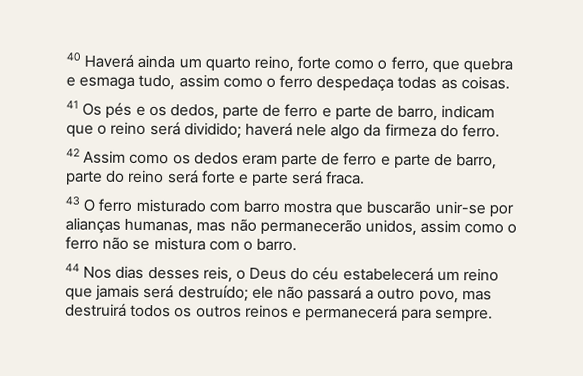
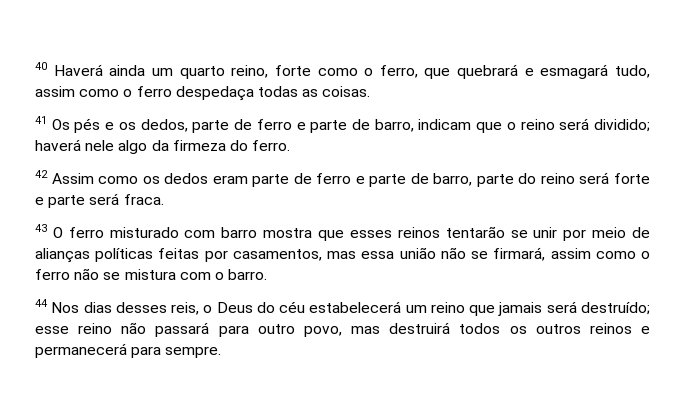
- 40 Haverá ainda um quarto reino, forte como o ferro, que quebra e esmaga tudo, assim como o ferro despedaça todas as coisas.
+ 40 Haverá ainda um quarto reino, forte como o ferro, que quebrará e esmagará tudo, assim como o ferro despedaça todas as coisas.
- 43 O ferro misturado com barro mostra que buscarão unir-se por alianças humanas, mas não permanecerão unidos, assim como o ferro não se mistura com o barro.
+ 43 O ferro misturado com barro mostra que esses reinos tentarão se unir por meio de alianças políticas feitas por casamentos, mas essa união não se firmará, assim como o ferro não se mistura com o barro.
- 44 Nos dias desses reis, o Deus do céu estabelecerá um reino que jamais será destruído; ele não passará a outro povo, mas destruirá todos os outros reinos e permanecerá para sempre.
+ 44 Nos dias desses reis, o Deus do céu estabelecerá um reino que jamais será destruído; esse reino não passará para outro povo, mas destruirá todos os outros reinos e permanecerá para sempre.

